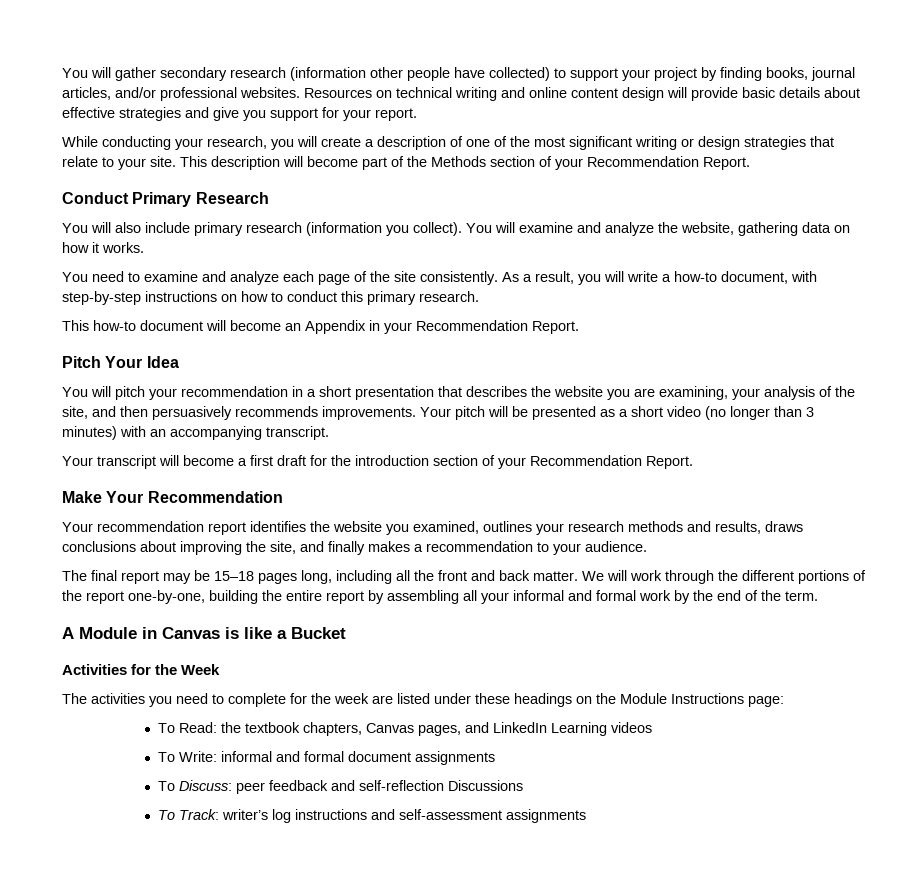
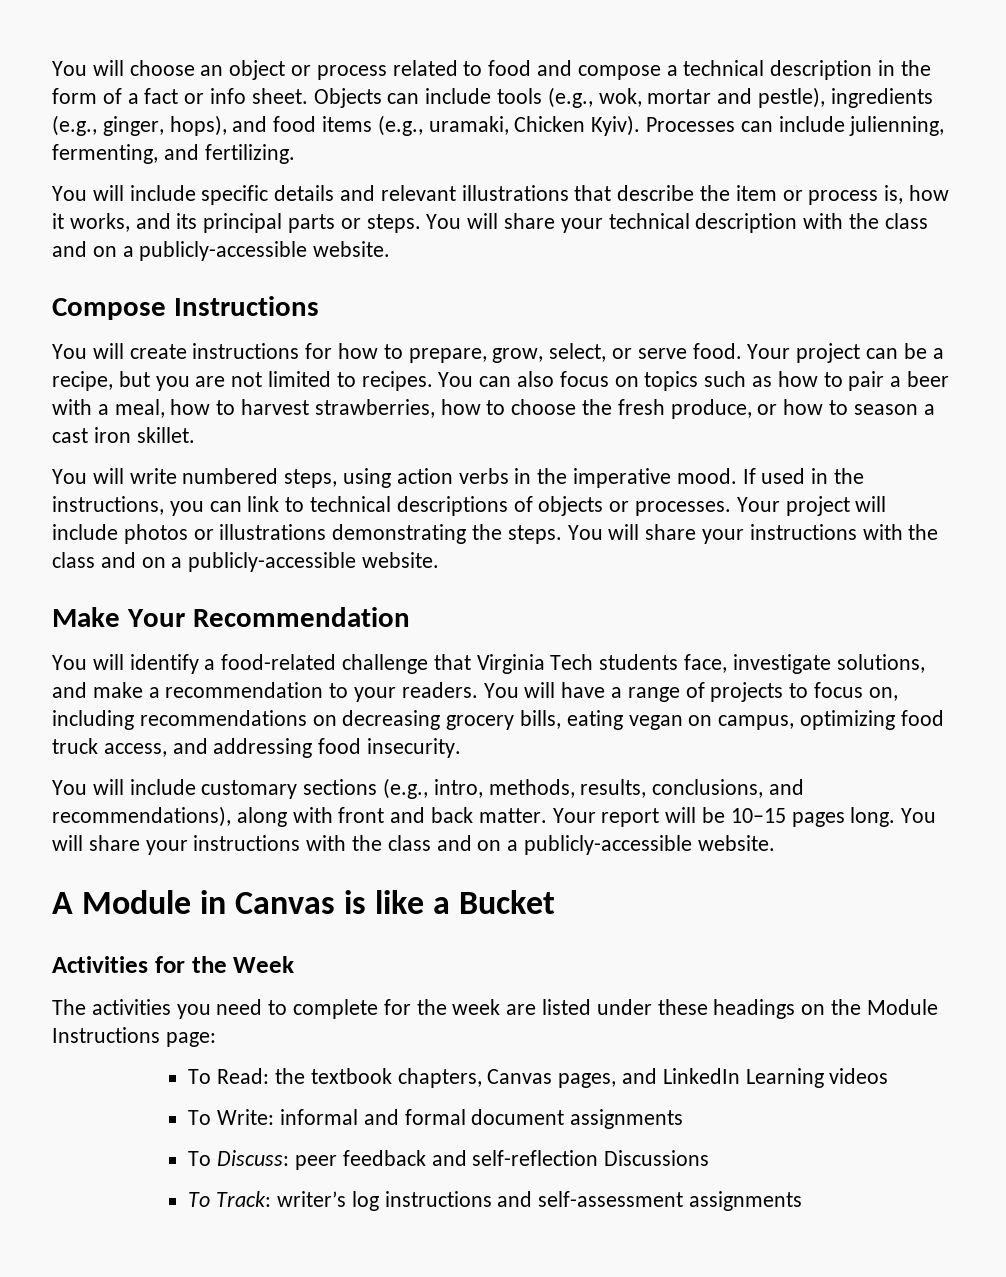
- You will gather secondary research (information other people have collected) to support your project by finding books, journal articles, and/or professional websites. Resources on technical writing and online content design will provide basic details about effective strategies and give you support for your report.
- While conducting your research, you will create a description of one of the most significant writing or design strategies that relate to your site. This description will become part of the Methods section of your Recommendation Report.
- Conduct Primary Research
- You will also include primary research (information you collect). You will examine and analyze the website, gathering data on how it works.
- You need to examine and analyze each page of the site consistently. As a result, you will write a how-to document, with step-by-step instructions on how to conduct this primary research.
- This how-to document will become an Appendix in your Recommendation Report.
- Pitch Your Idea
- You will pitch your recommendation in a short presentation that describes the website you are examining, your analysis of the site, and then persuasively recommends improvements. Your pitch will be presented as a short video (no longer than 3 minutes) with an accompanying transcript.
- Your transcript will become a first draft for the introduction section of your Recommendation Report.
+ You will choose an object or process related to food and compose a technical description in the form of a fact or info sheet. Objects can include tools (e.g., wok, mortar and pestle), ingredients (e.g., ginger, hops), and food items (e.g., uramaki, Chicken Kyiv). Processes can include julienning, fermenting, and fertilizing.
+ You will include specific details and relevant illustrations that describe the item or process is, how it works, and its principal parts or steps. You will share your technical description with the class and on a publicly-accessible website.
+ Compose Instructions
+ You will create instructions for how to prepare, grow, select, or serve food. Your project can be a recipe, but you are not limited to recipes. You can also focus on topics such as how to pair a beer with a meal, how to harvest strawberries, how to choose the fresh produce, or how to season a cast iron skillet.
+ You will write numbered steps, using action verbs in the imperative mood. If used in the instructions, you can link to technical descriptions of objects or processes. Your project will include photos or illustrations demonstrating the steps. You will share your instructions with the class and on a publicly-accessible website.
  Make Your Recommendation
- Your recommendation report identifies the website you examined, outlines your research methods and results, draws conclusions about improving the site, and finally makes a recommendation to your audience.
- The final report may be 15–18 pages long, including all the front and back matter. We will work through the different portions of the report one-by-one, building the entire report by assembling all your informal and formal work by the end of the term.
+ You will identify a food-related challenge that Virginia Tech students face, investigate solutions, and make a recommendation to your readers. You will have a range of projects to focus on, including recommendations on decreasing grocery bills, eating vegan on campus, optimizing food truck access, and addressing food insecurity.
+ You will include customary sections (e.g., intro, methods, results, conclusions, and recommendations), along with front and back matter. Your report will be 10–15 pages long. You will share your instructions with the class and on a publicly-accessible website.

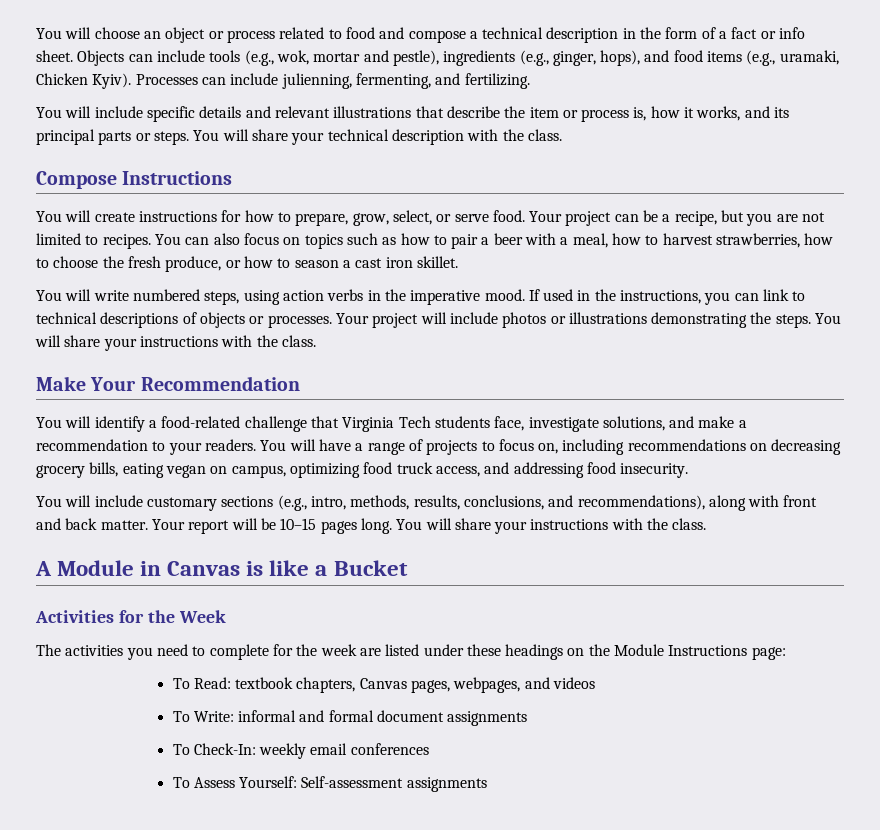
- You will share your technical description with the class and on a publicly-accessible website.
+ You will share your technical description with the class.
- Your project will include photos or illustrations demonstrating the steps. You will share your instructions with the class and on a publicly-accessible website.
+ Your project will include photos or illustrations demonstrating the steps. You will share your instructions with the class.
- Your report will be 10–15 pages long. You will share your instructions with the class and on a publicly-accessible website.
+ Your report will be 10–15 pages long. You will share your instructions with the class.
- To Read: the textbook chapters, Canvas pages, and LinkedIn Learning videos
+ To Read: textbook chapters, Canvas pages, webpages, and videos
- To Discuss: peer feedback and self-reflection Discussions
- To Track: writer’s log instructions and self-assessment assignments
+ To Check-In: weekly email conferences
+ To Assess Yourself: Self-assessment assignments

